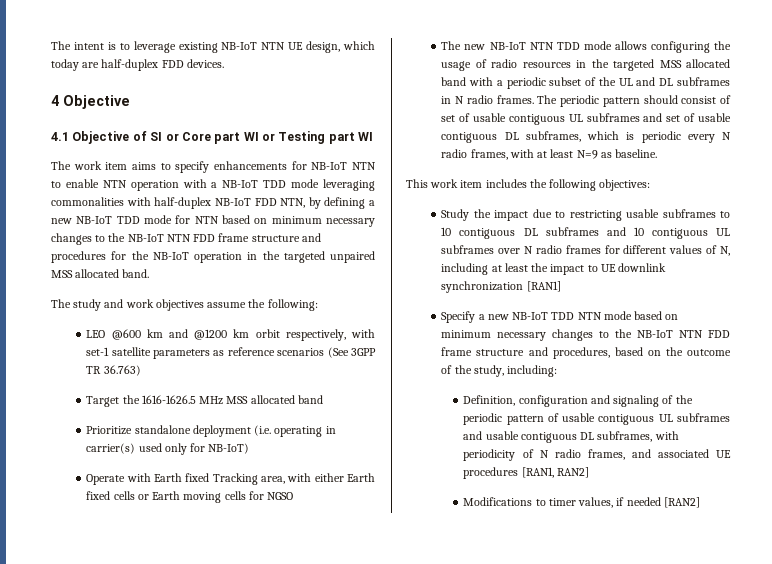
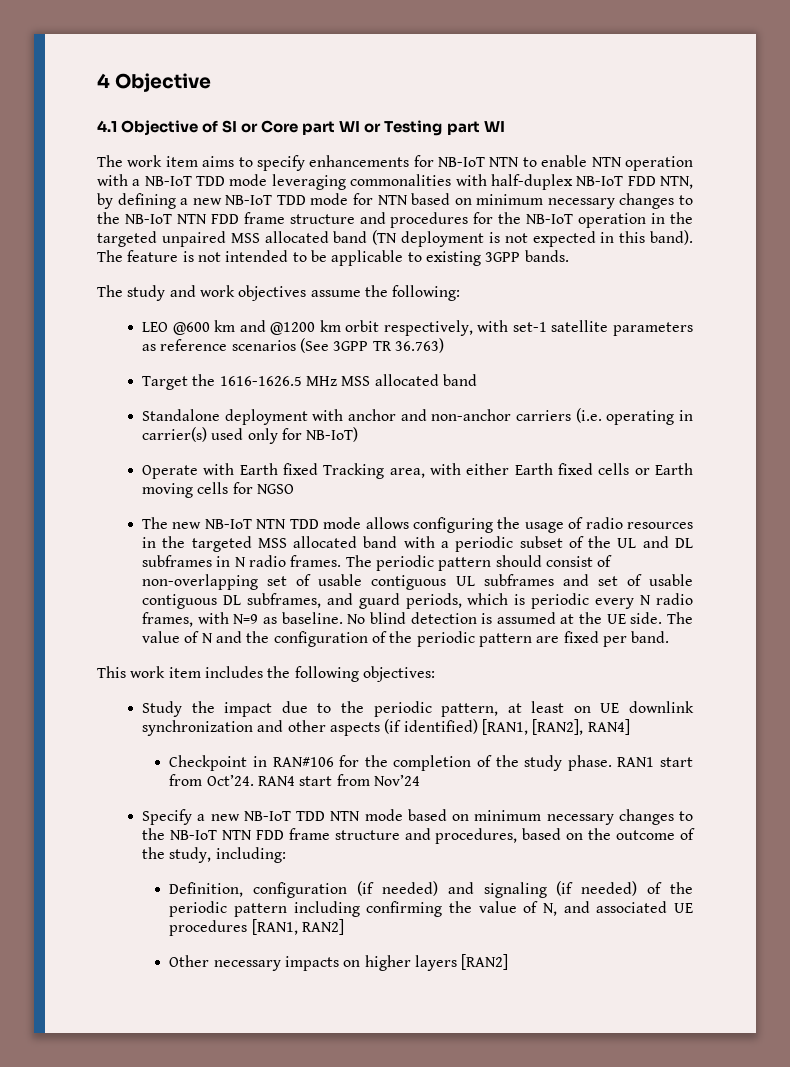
- The intent is to leverage existing NB-IoT NTN UE design, which today are half-duplex FDD devices.
- The work item aims to specify enhancements for NB-IoT NTN to enable NTN operation with a NB-IoT TDD mode leveraging commonalities with half-duplex NB-IoT FDD NTN, by defining a new NB-IoT TDD mode for NTN based on minimum necessary changes to the NB-IoT NTN FDD frame structure and procedures for the NB-IoT operation in the targeted unpaired MSS allocated band.
+ The work item aims to specify enhancements for NB-IoT NTN to enable NTN operation with a NB-IoT TDD mode leveraging commonalities with half-duplex NB-IoT FDD NTN, by defining a new NB-IoT TDD mode for NTN based on minimum necessary changes to the NB-IoT NTN FDD frame structure and procedures for the NB-IoT operation in the targeted unpaired MSS allocated band (TN deployment is not expected in this band). The feature is not intended to be applicable to existing 3GPP bands.
- Prioritize standalone deployment (i.e. operating in carrier(s) used only for NB-IoT)
+ Standalone deployment with anchor and non-anchor carriers (i.e. operating in carrier(s) used only for NB-IoT)
- The periodic pattern should consist of set of usable contiguous UL subframes and set of usable contiguous DL subframes, which is periodic every N radio frames, with at least N=9 as baseline.
+ The periodic pattern should consist of non-overlapping set of usable contiguous UL subframes and set of usable contiguous DL subframes, and guard periods, which is periodic every N radio frames, with N=9 as baseline. No blind detection is assumed at the UE side. The value of N and the configuration of the periodic pattern are fixed per band.
- Study the impact due to restricting usable subframes to 10 contiguous DL subframes and 10 contiguous UL subframes over N radio frames for different values of N, including at least the impact to UE downlink synchronization [RAN1]
+ Study the impact due to the periodic pattern, at least on UE downlink synchronization and other aspects (if identified) [RAN1, [RAN2], RAN4]
+ Checkpoint in RAN#106 for the completion of the study phase. RAN1 start from Oct’24. RAN4 start from Nov’24
- Definition, configuration and signaling of the periodic pattern of usable contiguous UL subframes and usable contiguous DL subframes, with periodicity of N radio frames, and associated UE procedures [RAN1, RAN2]
+ Definition, configuration (if needed) and signaling (if needed) of the periodic pattern including confirming the value of N, and associated UE procedures [RAN1, RAN2]
- Modifications to timer values, if needed [RAN2]
+ Other necessary impacts on higher layers [RAN2]

